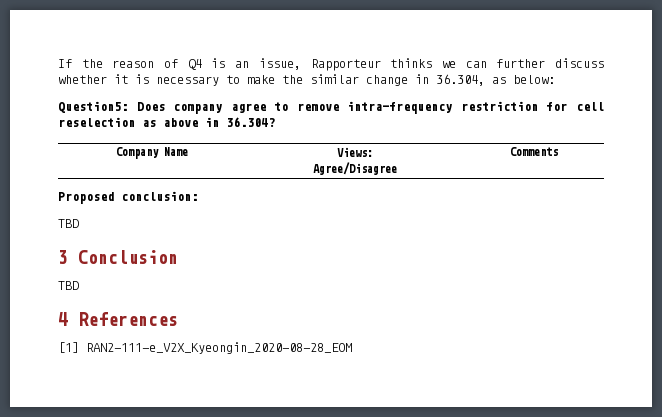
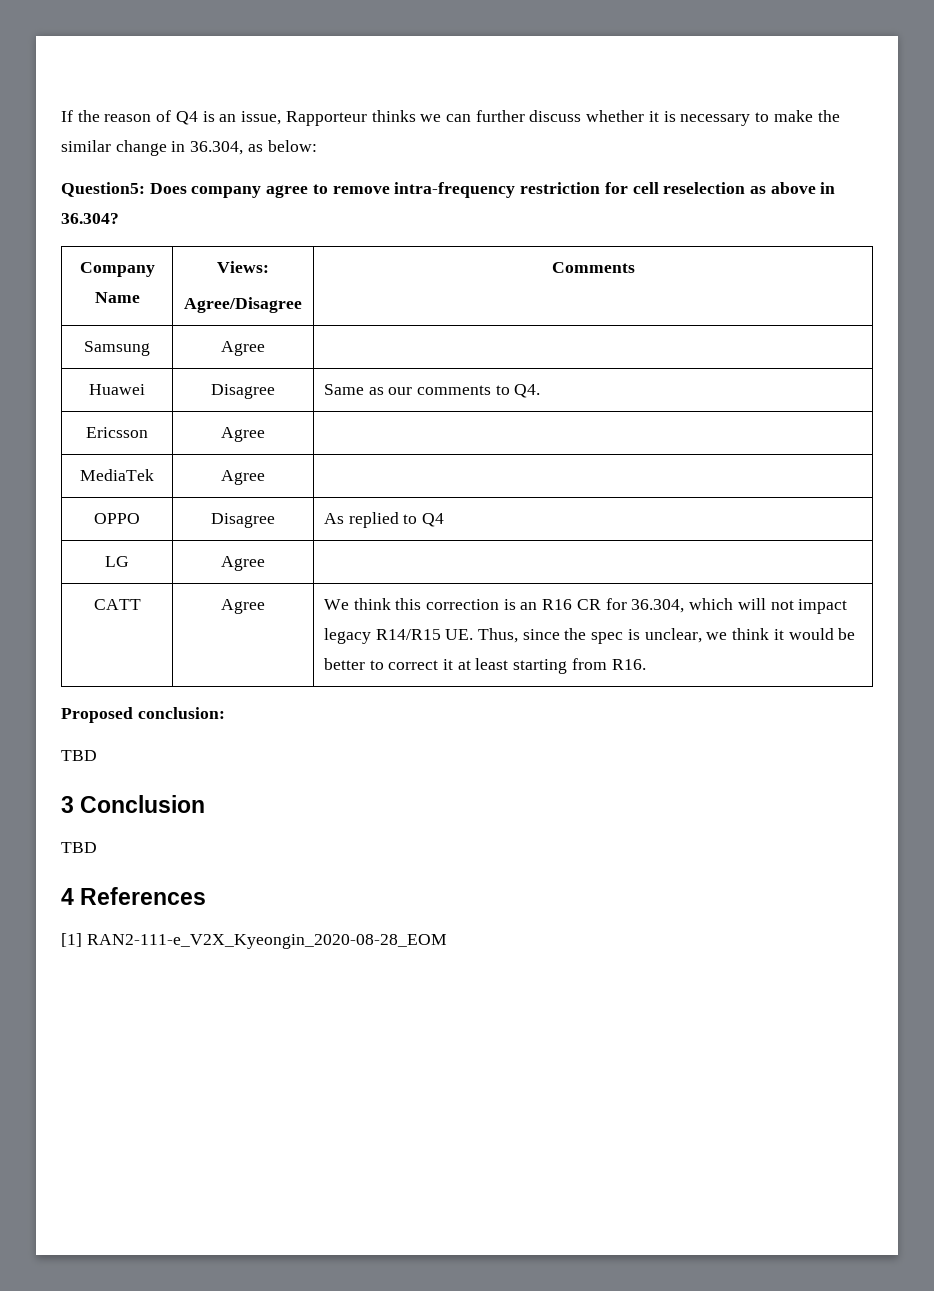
+ Samsung | Agree |
+ Huawei | Disagree | Same as our comments to Q4.
+ Ericsson | Agree |
+ MediaTek | Agree |
+ OPPO | Disagree | As replied to Q4
+ LG | Agree |
+ CATT | Agree | We think this correction is an R16 CR for 36.304, which will not impact legacy R14/R15 UE. Thus, since the spec is unclear, we think it would be better to correct it at least starting from R16.

